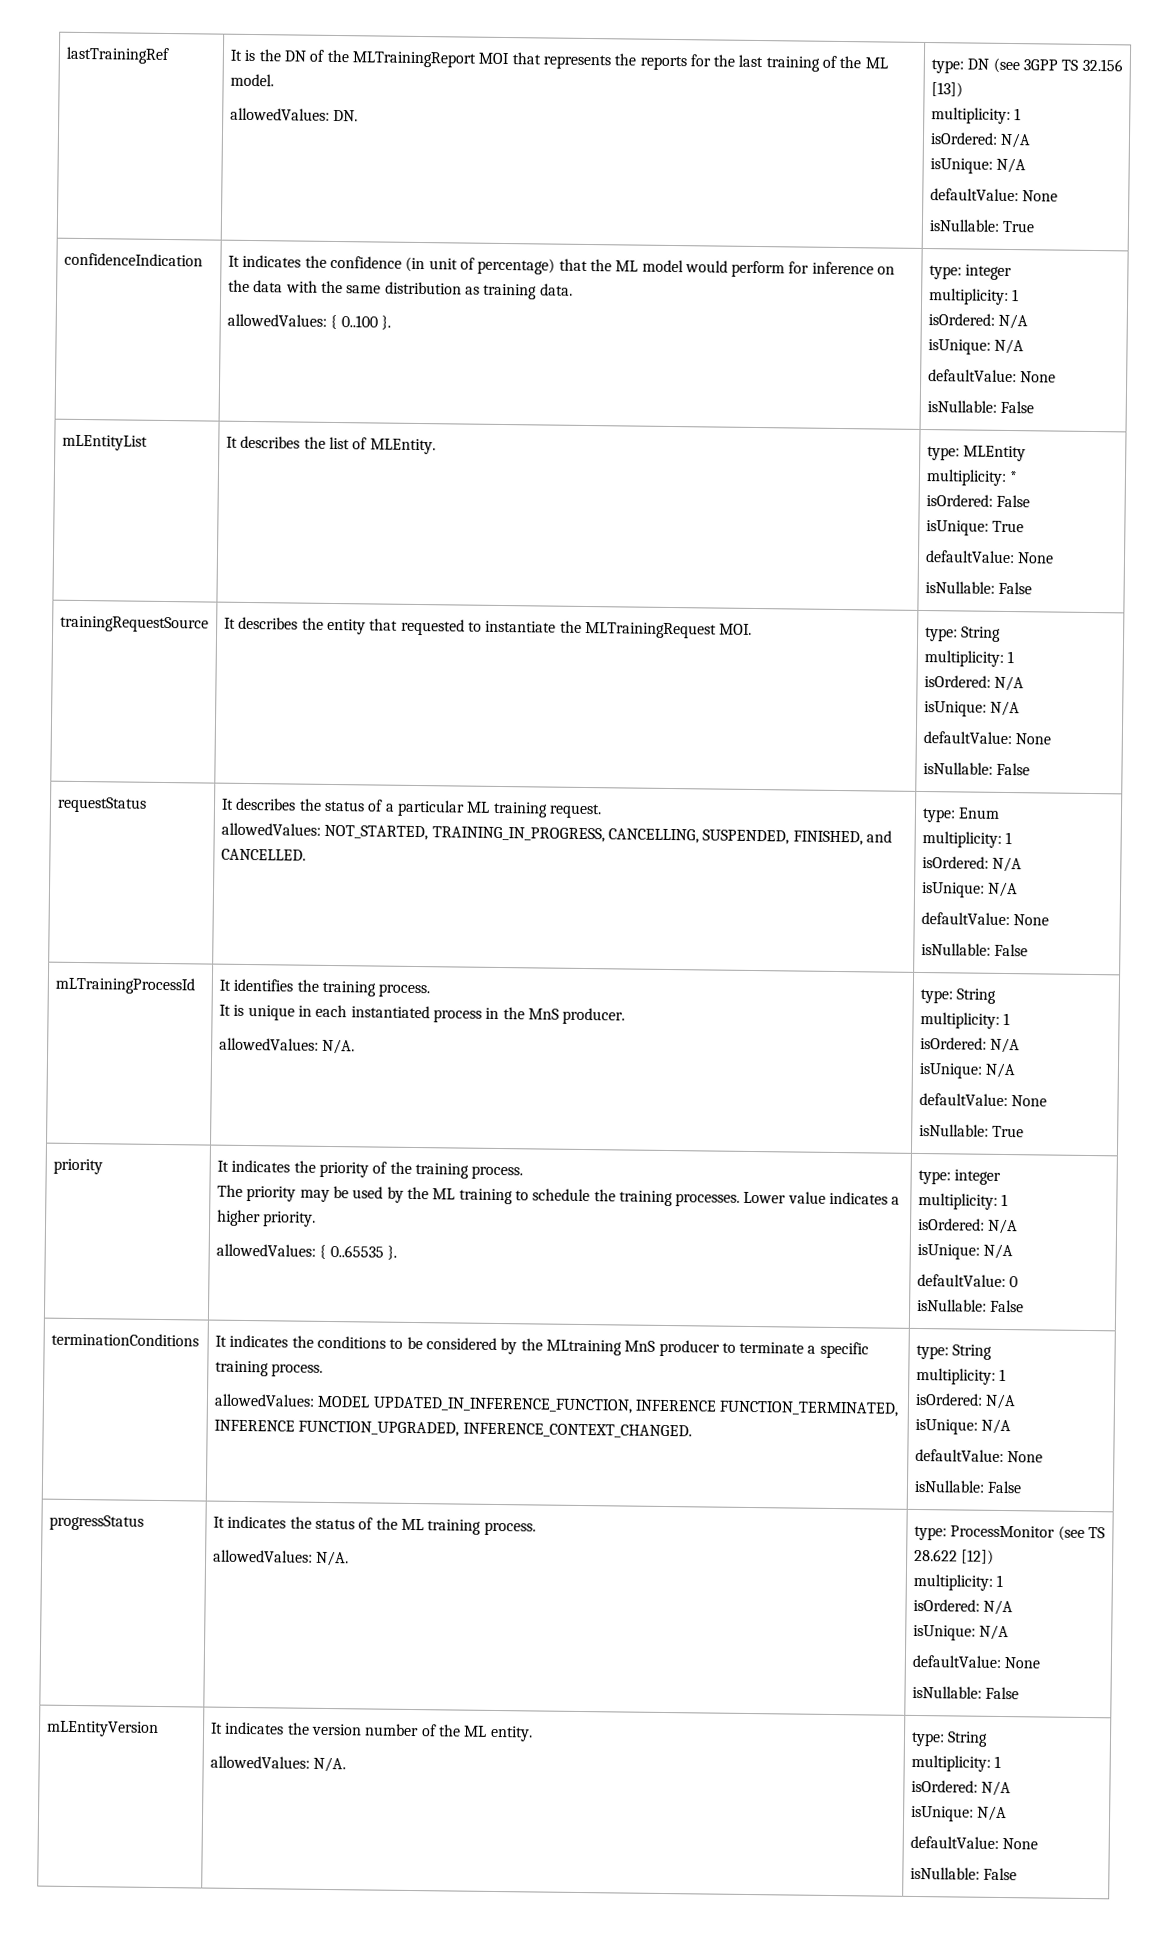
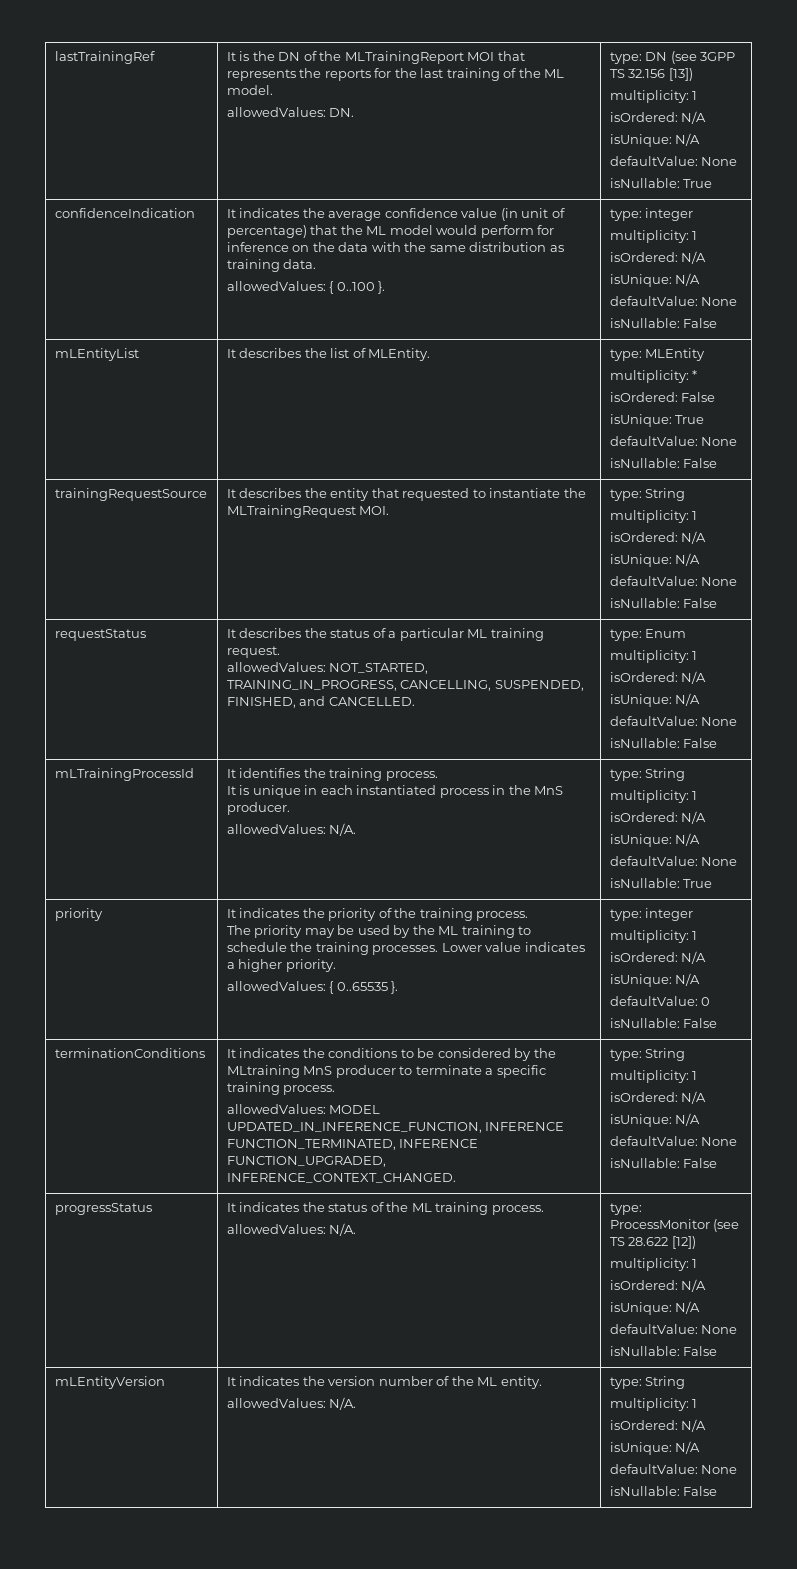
- It indicates the confidence (in unit of percentage) that the ML model would perform for inference on the data with the same distribution as training data.
+ It indicates the average confidence value (in unit of percentage) that the ML model would perform for inference on the data with the same distribution as training data.

